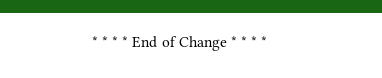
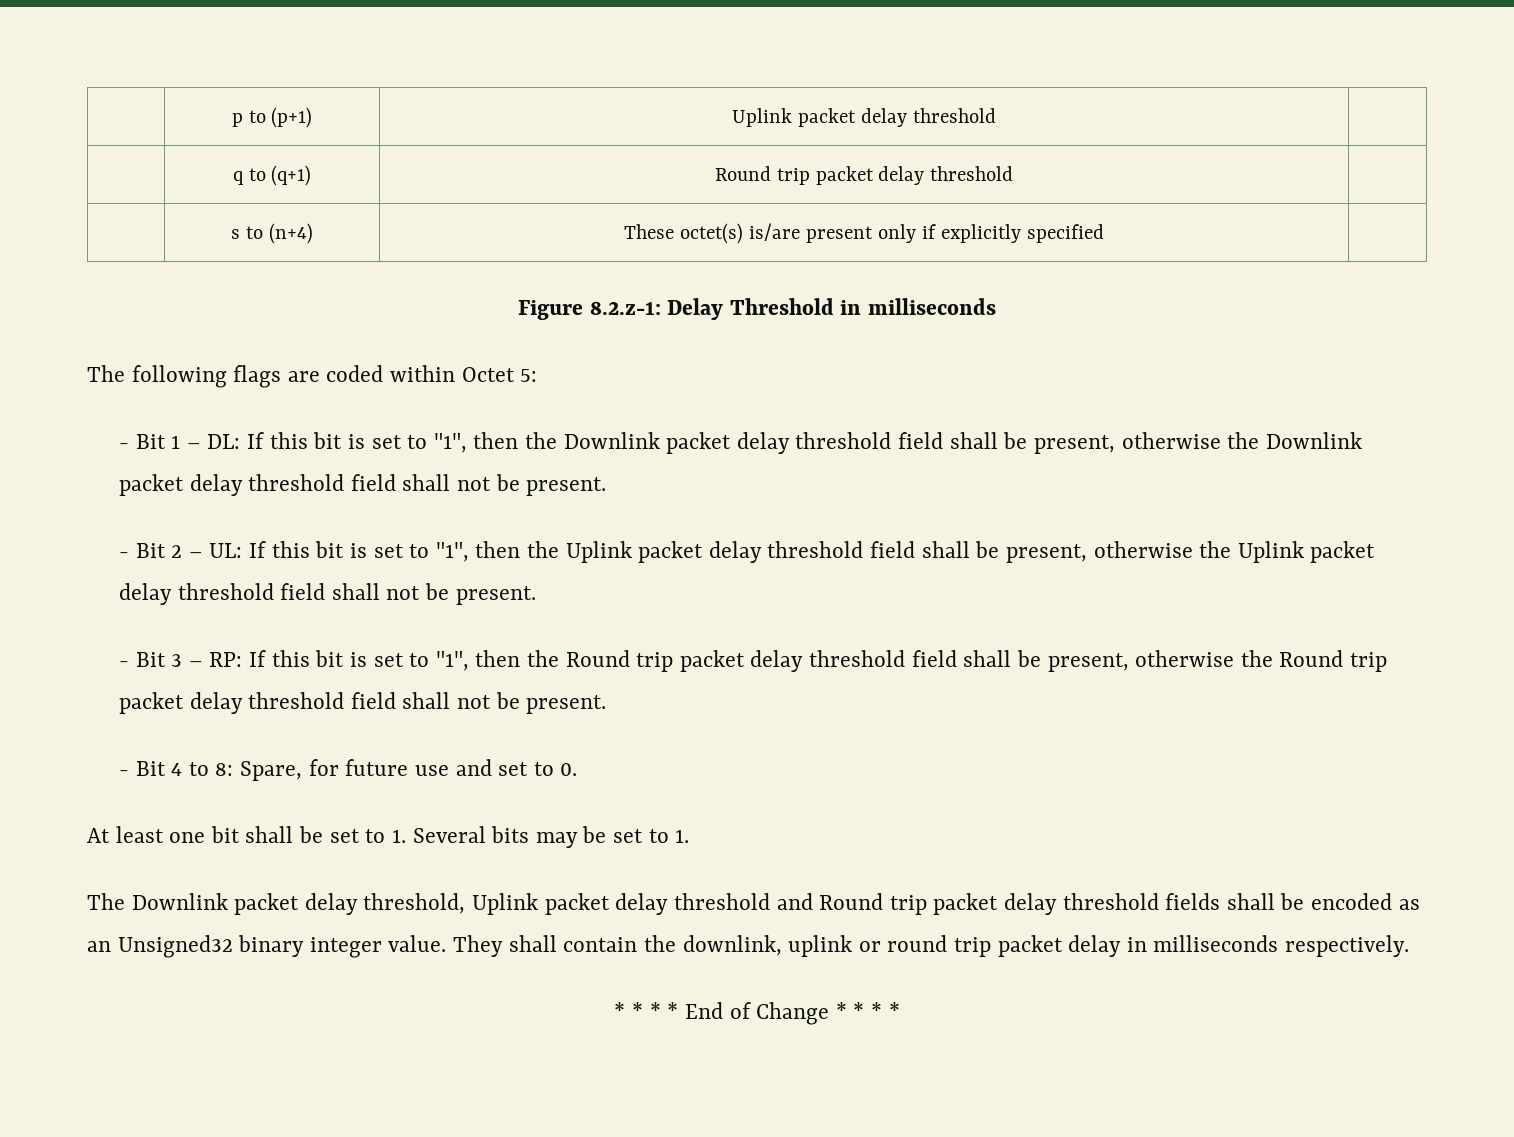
+ | p to (p+1) | Uplink packet delay threshold |
+ | q to (q+1) | Round trip packet delay threshold |
+ | s to (n+4) | These octet(s) is/are present only if explicitly specified |
+ Figure 8.2.z-1: Delay Threshold in milliseconds
+ The following flags are coded within Octet 5:
+ - Bit 1 – DL: If this bit is set to "1", then the Downlink packet delay threshold field shall be present, otherwise the Downlink packet delay threshold field shall not be present.
+ - Bit 2 – UL: If this bit is set to "1", then the Uplink packet delay threshold field shall be present, otherwise the Uplink packet delay threshold field shall not be present.
+ - Bit 3 – RP: If this bit is set to "1", then the Round trip packet delay threshold field shall be present, otherwise the Round trip packet delay threshold field shall not be present.
+ - Bit 4 to 8: Spare, for future use and set to 0.
+ At least one bit shall be set to 1. Several bits may be set to 1.
+ The Downlink packet delay threshold, Uplink packet delay threshold and Round trip packet delay threshold fields shall be encoded as an Unsigned32 binary integer value. They shall contain the downlink, uplink or round trip packet delay in milliseconds respectively.

